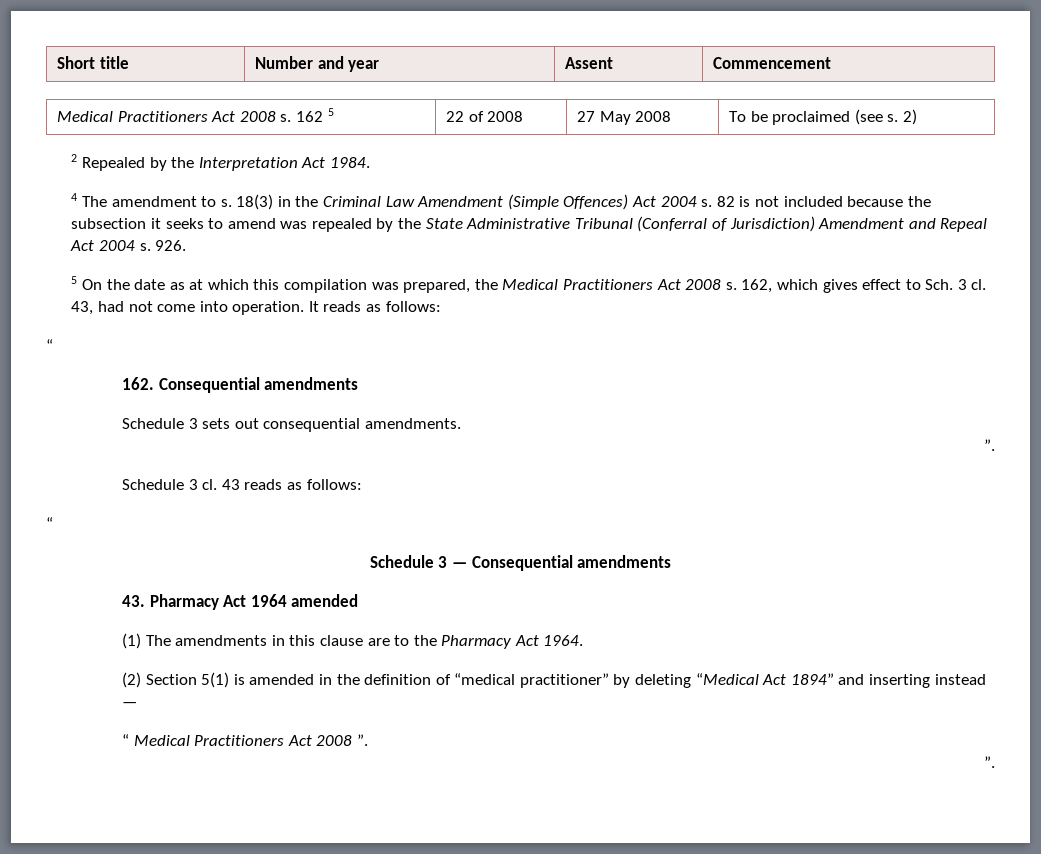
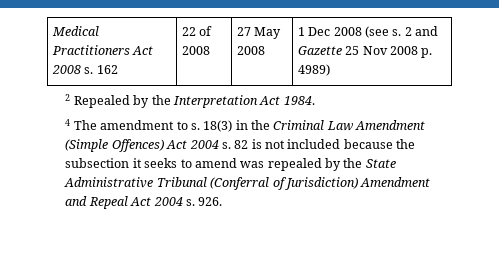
- Short title | Number and year | Assent | Commencement
- Medical Practitioners Act 2008 s. 162 5 | 22 of 2008 | 27 May 2008 | To be proclaimed (see s. 2)
+ Medical Practitioners Act 2008 s. 162 | 22 of 2008 | 27 May 2008 | 1 Dec 2008 (see s. 2 and Gazette 25 Nov 2008 p. 4989)
- 5 On the date as at which this compilation was prepared, the Medical Practitioners Act 2008 s. 162, which gives effect to Sch. 3 cl. 43, had not come into operation. It reads as follows:
- “
- 162. Consequential amendments
- Schedule 3 sets out consequential amendments.
- ”.
- Schedule 3 cl. 43 reads as follows:
- “
- Schedule 3 — Consequential amendments
- 43. Pharmacy Act 1964 amended
- (1) The amendments in this clause are to the Pharmacy Act 1964.
- (2) Section 5(1) is amended in the definition of “medical practitioner” by deleting “Medical Act 1894” and inserting instead —
- “ Medical Practitioners Act 2008 ”.
- ”.

